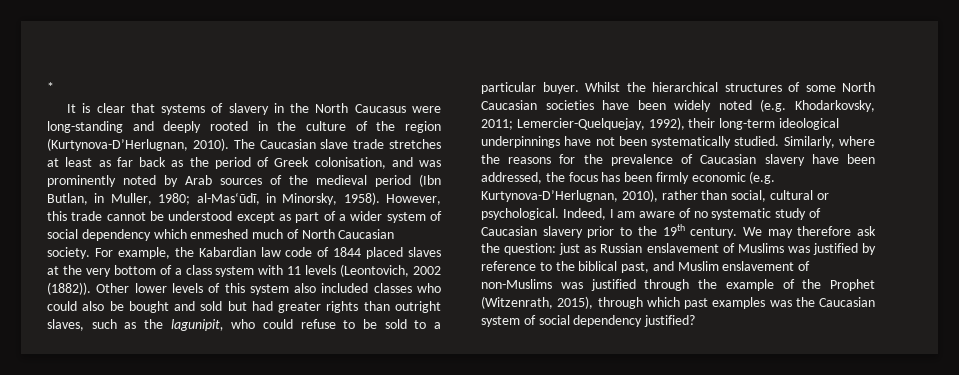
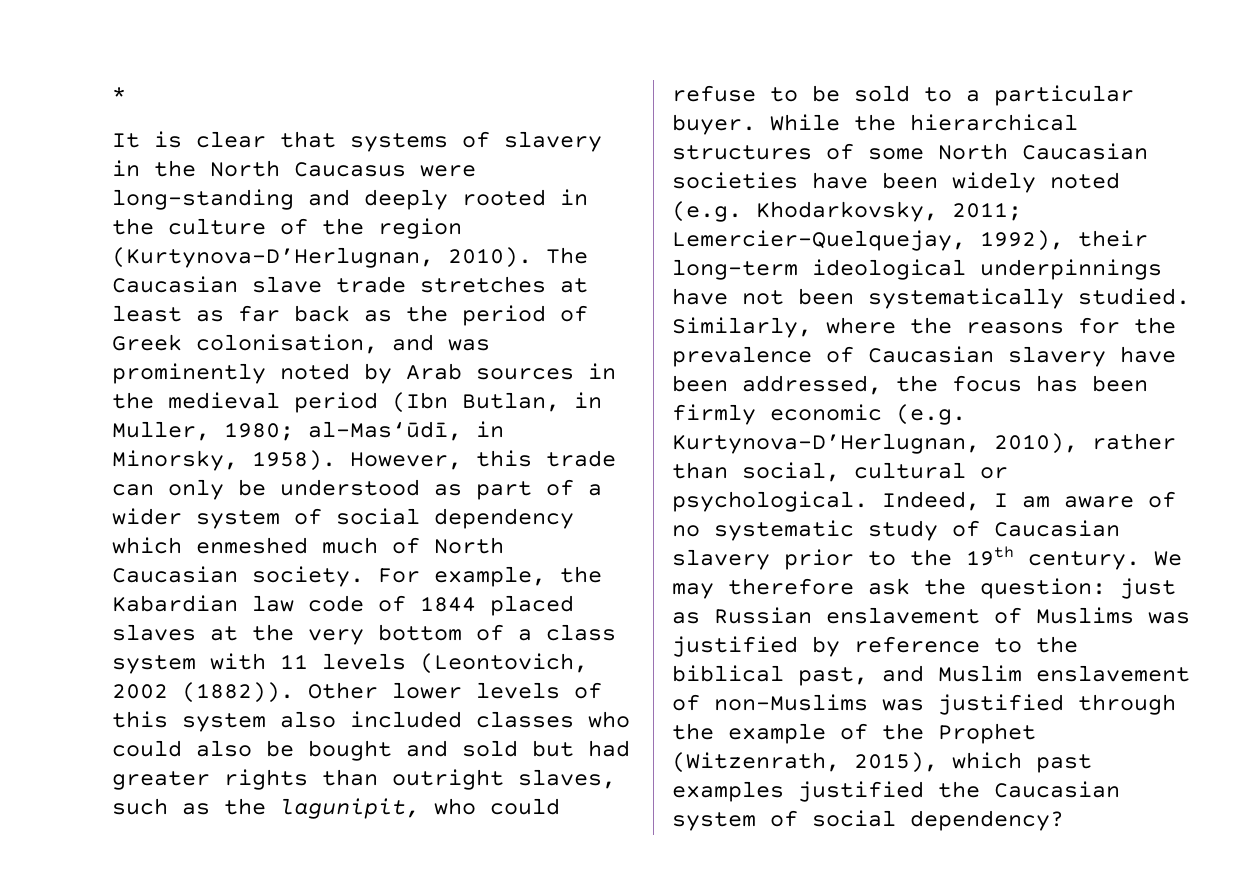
- The Caucasian slave trade stretches at least as far back as the period of Greek colonisation, and was prominently noted by Arab sources of the medieval period (Ibn Butlan, in Muller, 1980; al-Mas‘ūdī, in Minorsky, 1958).
+ The Caucasian slave trade stretches at least as far back as the period of Greek colonisation, and was prominently noted by Arab sources in the medieval period (Ibn Butlan, in Muller, 1980; al-Mas‘ūdī, in Minorsky, 1958).
- However, this trade cannot be understood except as part of a wider system of social dependency which enmeshed much of North Caucasian society.
+ However, this trade can only be understood as part of a wider system of social dependency which enmeshed much of North Caucasian society.
- Whilst the hierarchical structures of some North Caucasian societies have been widely noted (e.g. Khodarkovsky, 2011; Lemercier-Quelquejay, 1992), their long-term ideological underpinnings have not been systematically studied.
+ While the hierarchical structures of some North Caucasian societies have been widely noted (e.g. Khodarkovsky, 2011; Lemercier-Quelquejay, 1992), their long-term ideological underpinnings have not been systematically studied.
- We may therefore ask the question: just as Russian enslavement of Muslims was justified by reference to the biblical past, and Muslim enslavement of non-Muslims was justified through the example of the Prophet (Witzenrath, 2015), through which past examples was the Caucasian system of social dependency justified?
+ We may therefore ask the question: just as Russian enslavement of Muslims was justified by reference to the biblical past, and Muslim enslavement of non-Muslims was justified through the example of the Prophet (Witzenrath, 2015), which past examples justified the Caucasian system of social dependency?

